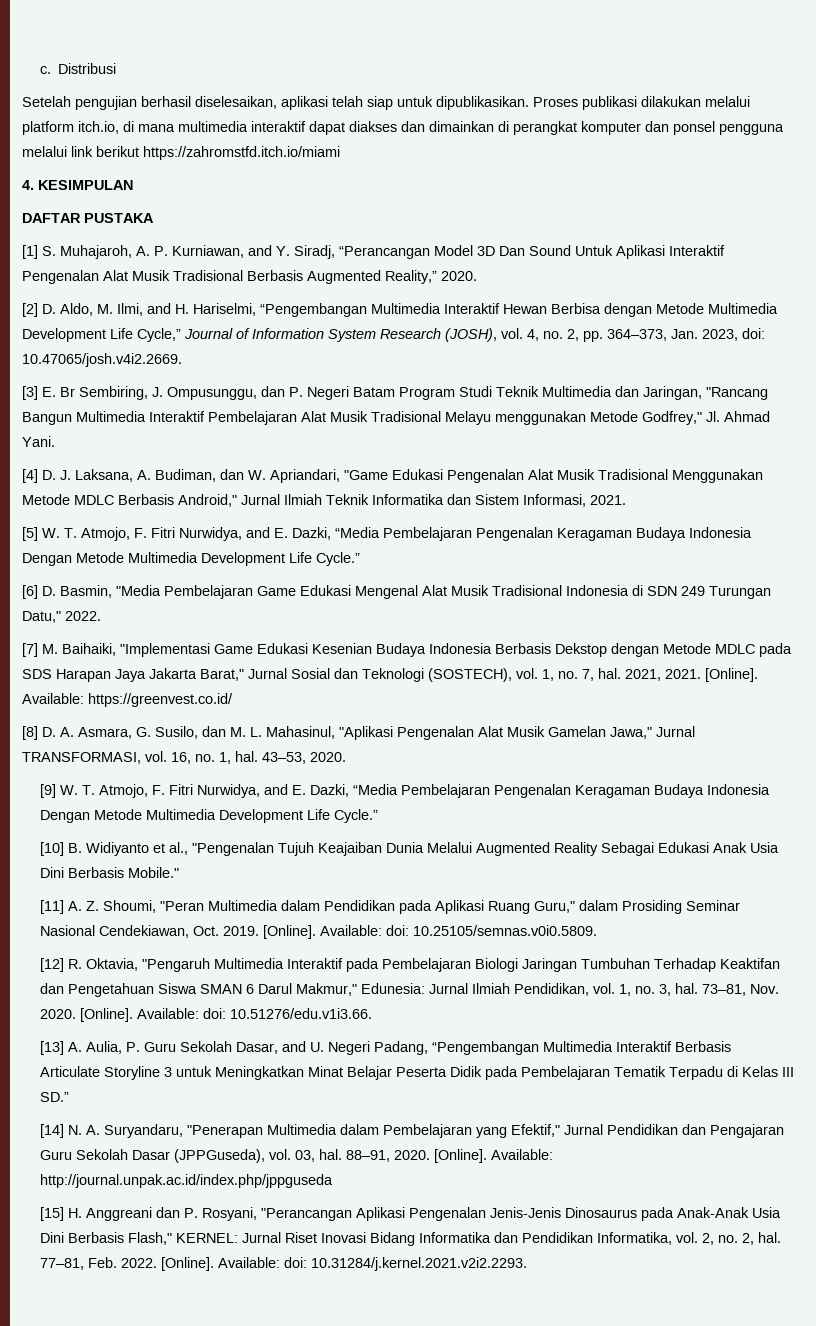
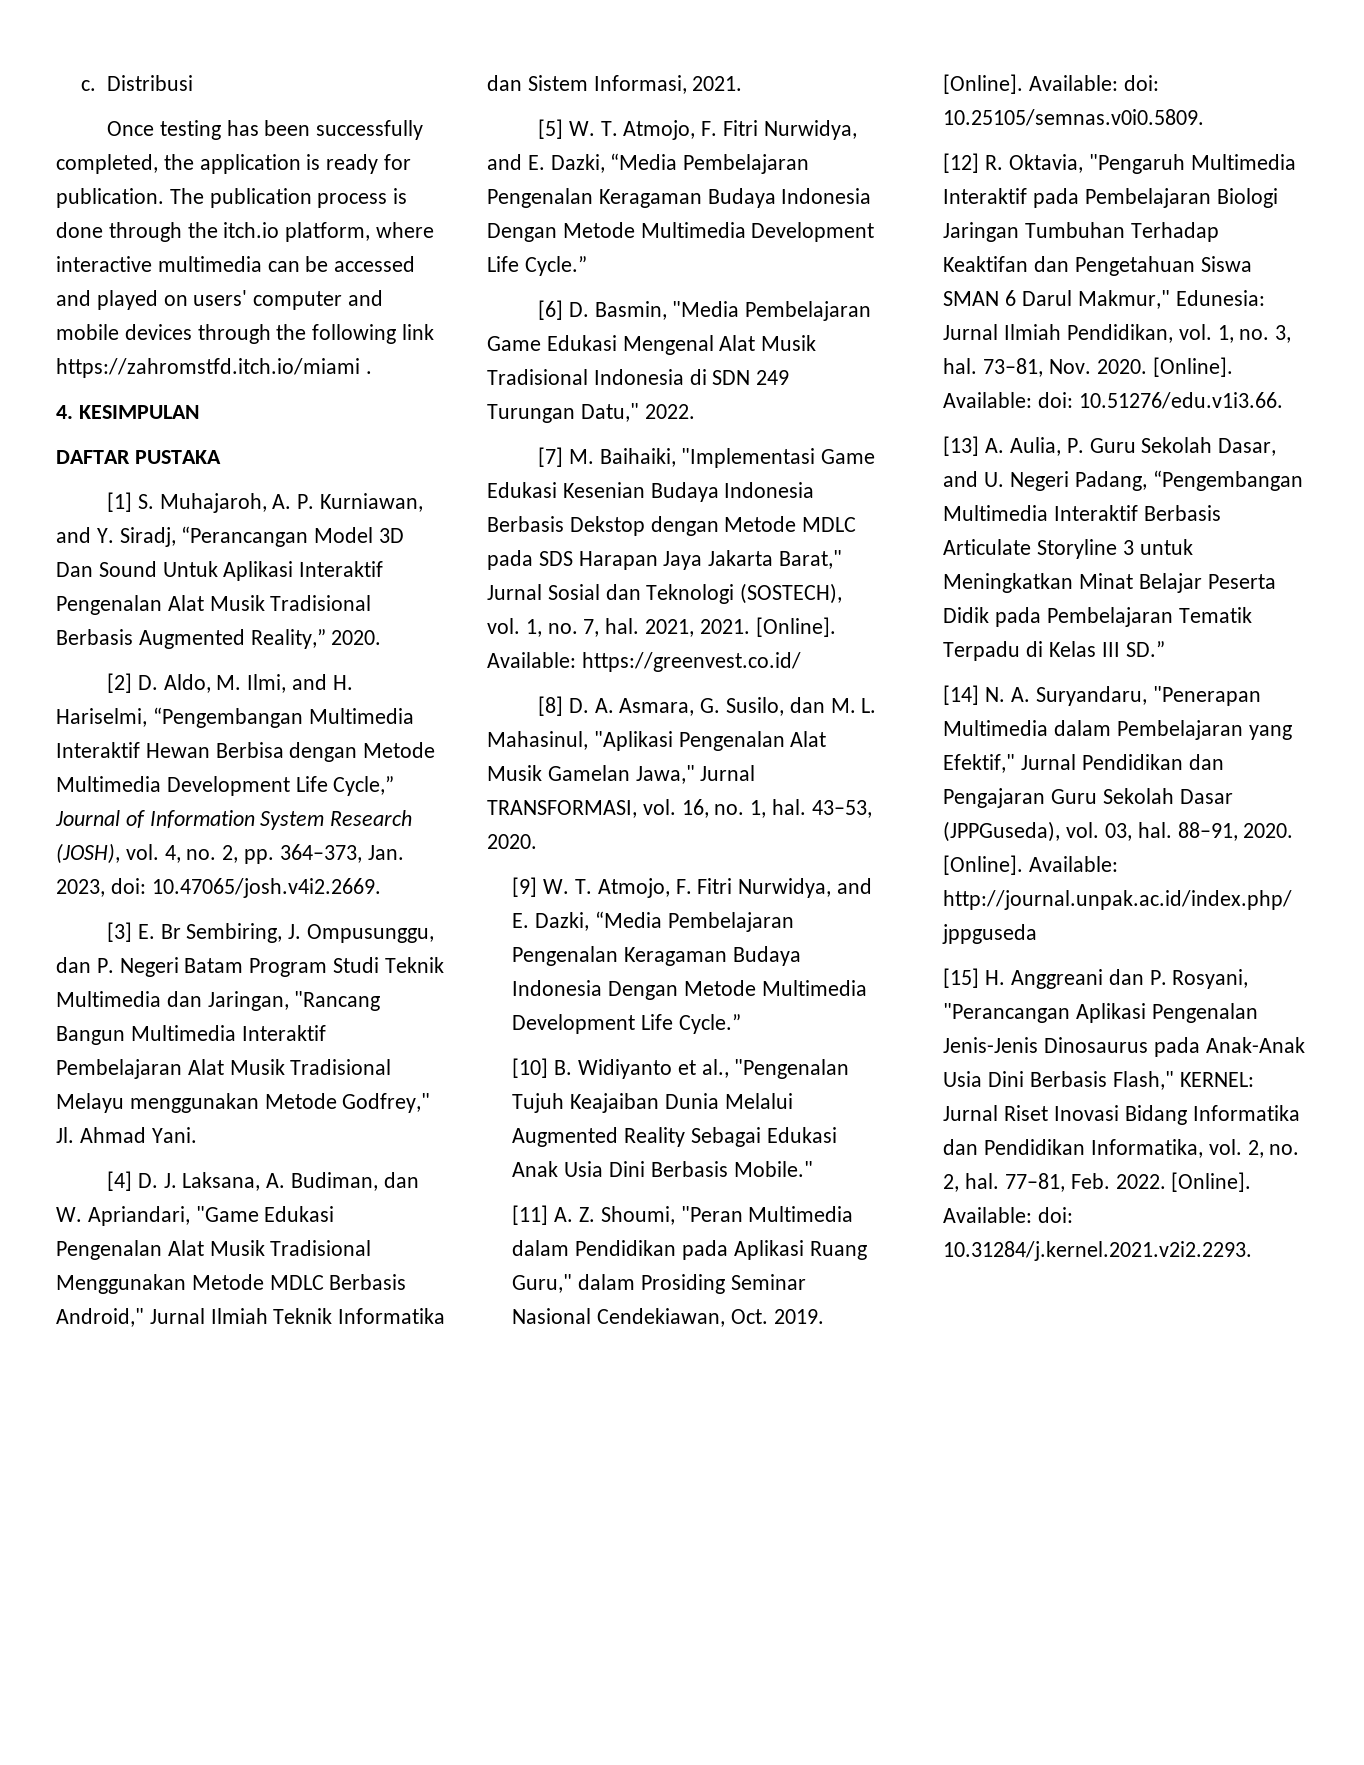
- Setelah pengujian berhasil diselesaikan, aplikasi telah siap untuk dipublikasikan. Proses publikasi dilakukan melalui platform itch.io, di mana multimedia interaktif dapat diakses dan dimainkan di perangkat komputer dan ponsel pengguna melalui link berikut https://zahromstfd.itch.io/miami
+ Once testing has been successfully completed, the application is ready for publication. The publication process is done through the itch.io platform, where interactive multimedia can be accessed and played on users' computer and mobile devices through the following link https://zahromstfd.itch.io/miami .

